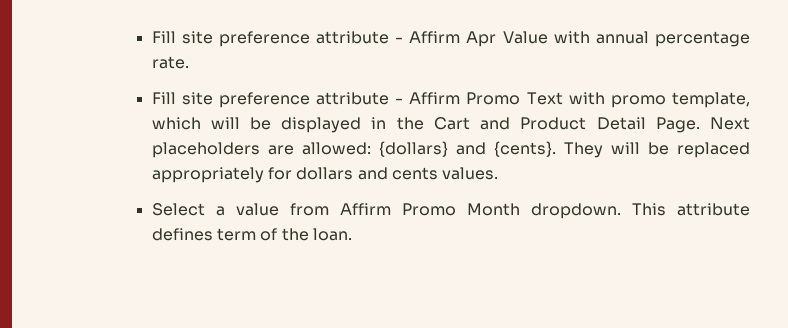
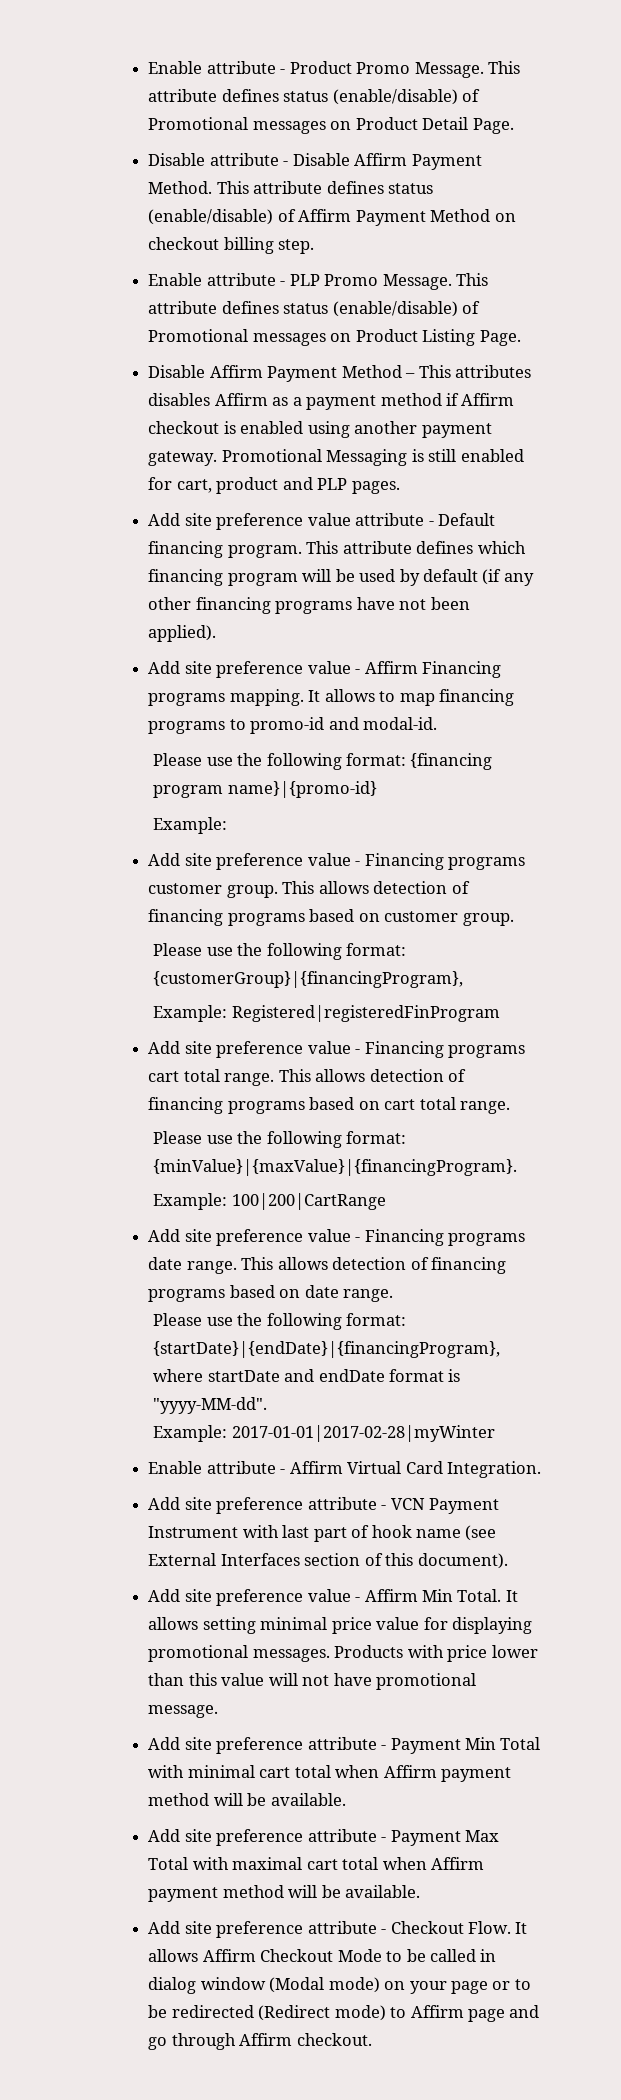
- Fill site preference attribute - Affirm Apr Value with annual percentage rate.
- Fill site preference attribute - Affirm Promo Text with promo template, which will be displayed in the Cart and Product Detail Page. Next placeholders are allowed: {dollars} and {cents}. They will be replaced appropriately for dollars and cents values.
- Select a value from Affirm Promo Month dropdown. This attribute defines term of the loan.
+ Enable attribute - Product Promo Message. This attribute defines status (enable/disable) of Promotional messages on Product Detail Page.
+ Disable attribute - Disable Affirm Payment Method. This attribute defines status (enable/disable) of Affirm Payment Method on checkout billing step.
+ Enable attribute - PLP Promo Message. This attribute defines status (enable/disable) of Promotional messages on Product Listing Page.
+ Disable Affirm Payment Method – This attributes disables Affirm as a payment method if Affirm checkout is enabled using another payment gateway. Promotional Messaging is still enabled for cart, product and PLP pages.
+ Add site preference value attribute - Default financing program. This attribute defines which financing program will be used by default (if any other financing programs have not been applied).
+ Add site preference value - Affirm Financing programs mapping. It allows to map financing programs to promo-id and modal-id.
+ Please use the following format: {financing program name}|{promo-id}
+ Example:
+ Add site preference value - Financing programs customer group. This allows detection of financing programs based on customer group.
+ Please use the following format: {customerGroup}|{financingProgram},
+ Example: Registered|registeredFinProgram
+ Add site preference value - Financing programs cart total range. This allows detection of financing programs based on cart total range.
+ Please use the following format: {minValue}|{maxValue}|{financingProgram}.
+ Example: 100|200|CartRange
+ Add site preference value - Financing programs date range. This allows detection of financing programs based on date range.
+ Please use the following format: {startDate}|{endDate}|{financingProgram}, where startDate and endDate format is "yyyy-MM-dd".
+ Example: 2017-01-01|2017-02-28|myWinter
+ Enable attribute - Affirm Virtual Card Integration.
+ Add site preference attribute - VCN Payment Instrument with last part of hook name (see External Interfaces section of this document).
+ Add site preference value - Affirm Min Total. It allows setting minimal price value for displaying promotional messages. Products with price lower than this value will not have promotional message.
+ Add site preference attribute - Payment Min Total with minimal cart total when Affirm payment method will be available.
+ Add site preference attribute - Payment Max Total with maximal cart total when Affirm payment method will be available.
+ Add site preference attribute - Checkout Flow. It allows Affirm Checkout Mode to be called in dialog window (Modal mode) on your page or to be redirected (Redirect mode) to Affirm page and go through Affirm checkout.

